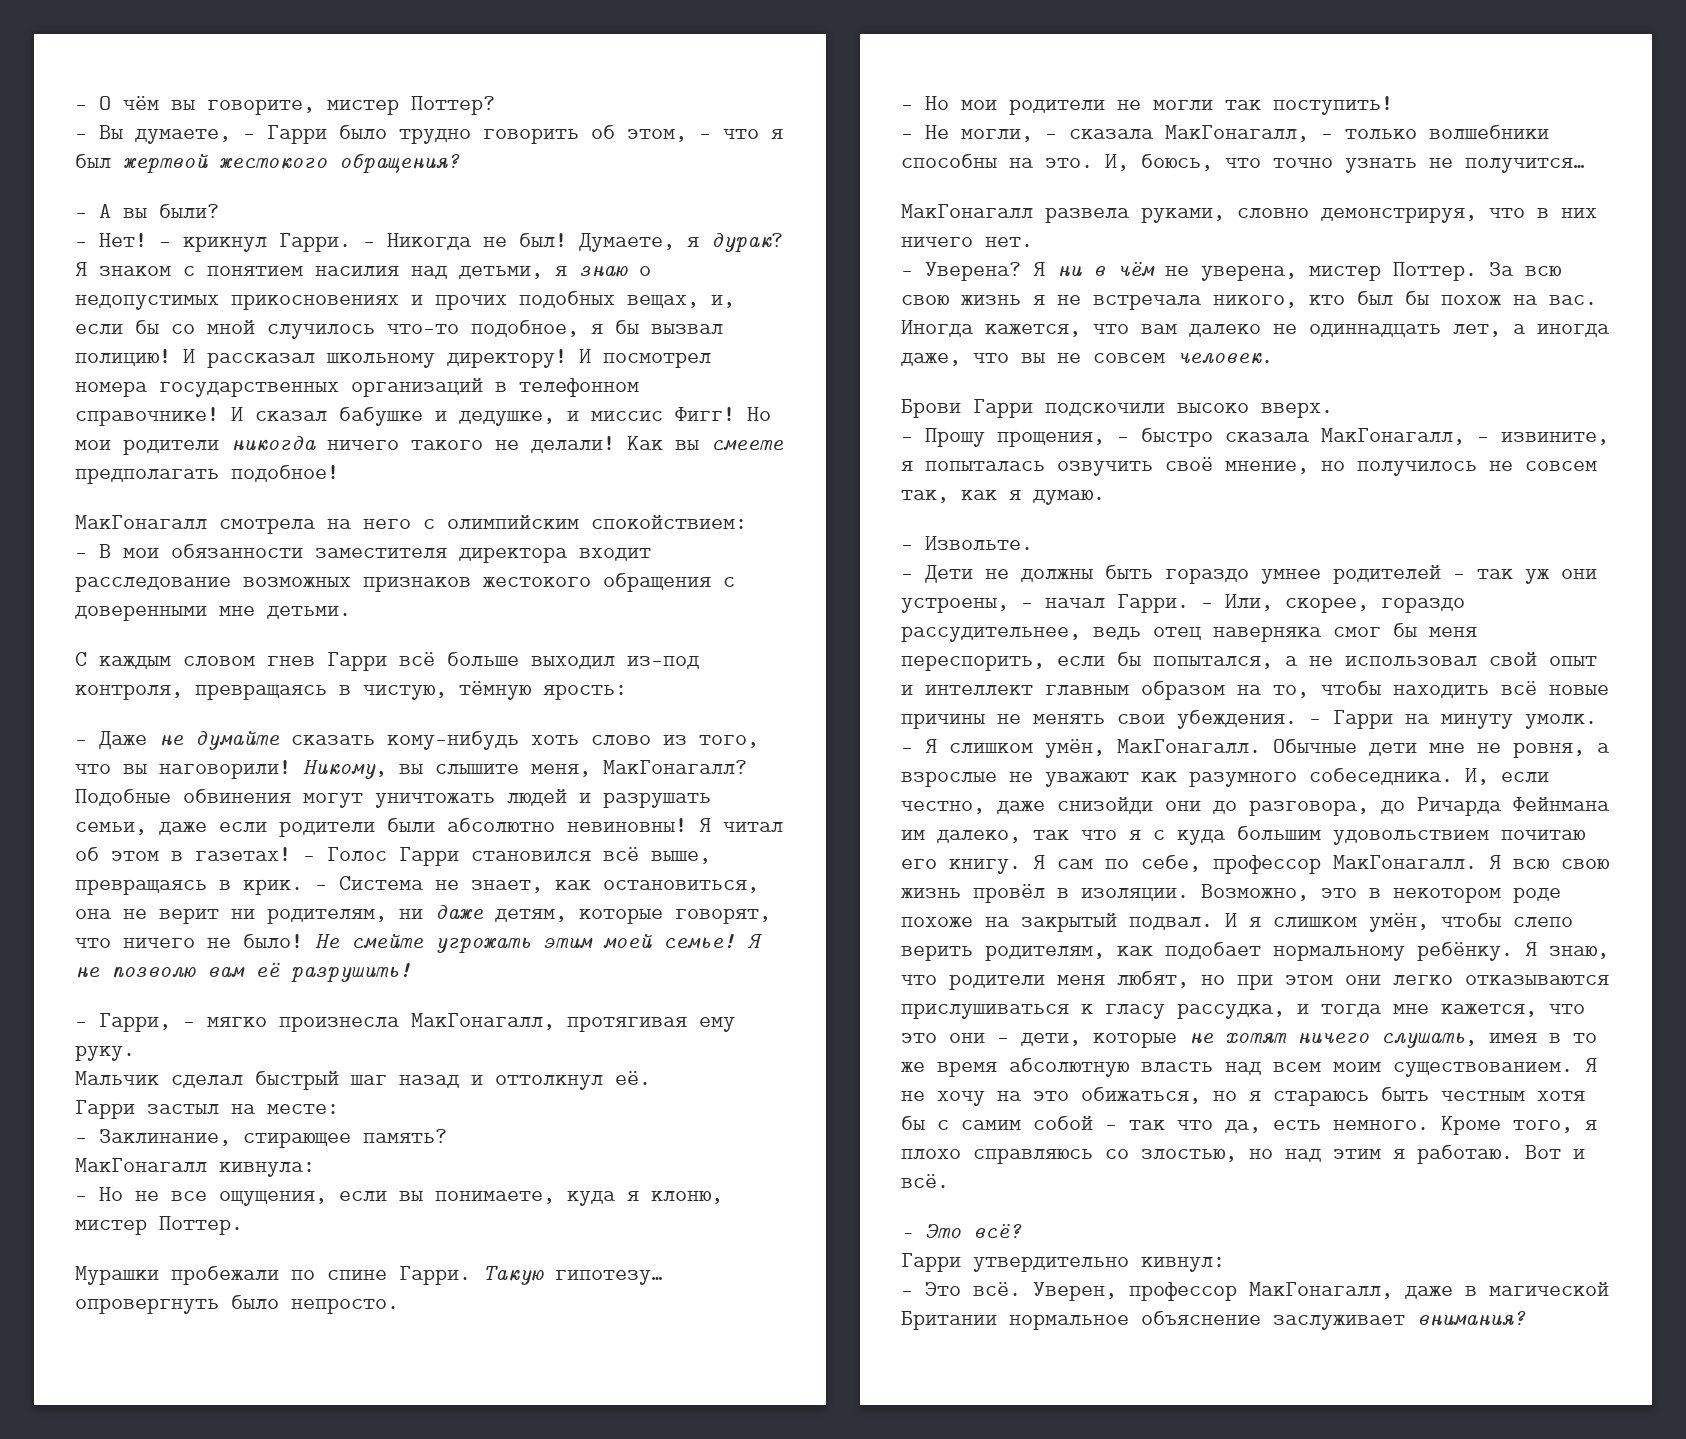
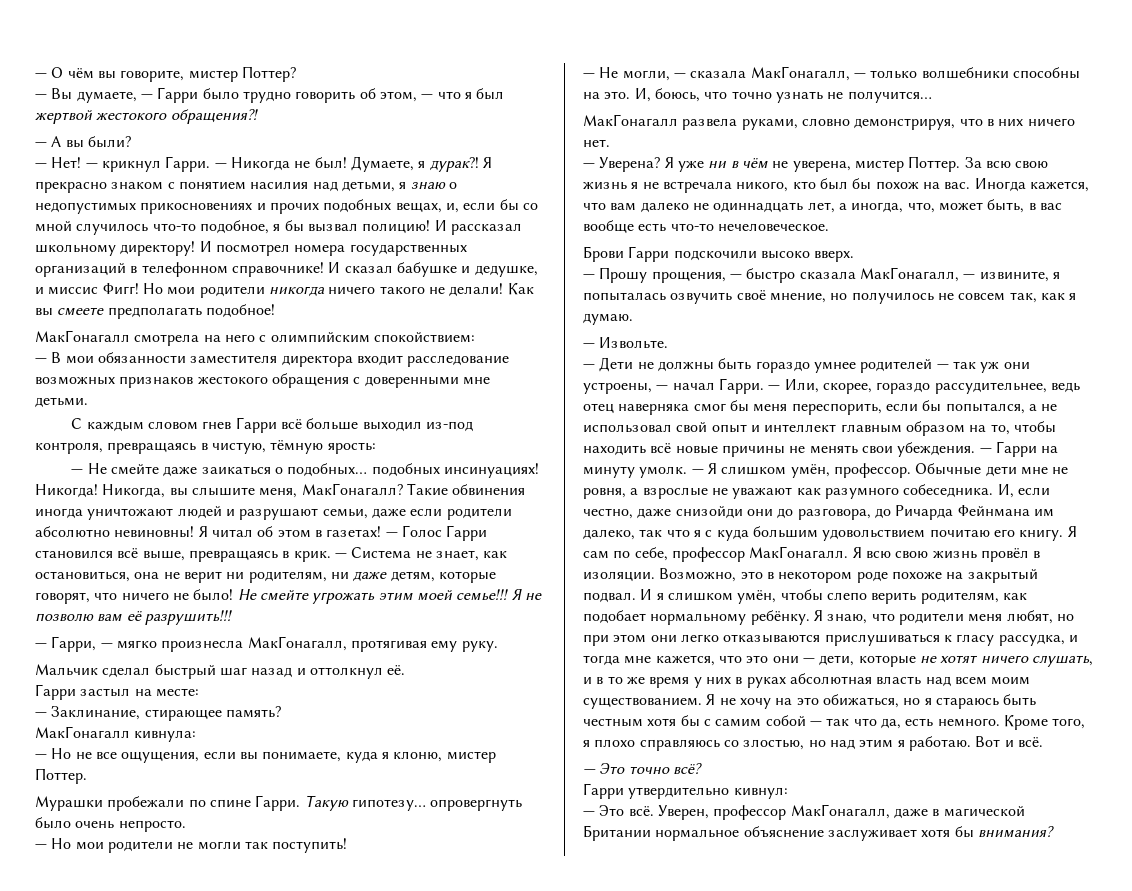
- — Вы думаете, — Гарри было трудно говорить об этом, — что я был жертвой жестокого обращения?
+ — Вы думаете, — Гарри было трудно говорить об этом, — что я был жертвой жестокого обращения?!
- Думаете, я дурак? Я знаком с понятием насилия над детьми, я знаю о недопустимых прикосновениях и прочих подобных вещах, и, если бы со мной случилось что-то подобное, я бы вызвал полицию!
+ Думаете, я дурак?! Я прекрасно знаком с понятием насилия над детьми, я знаю о недопустимых прикосновениях и прочих подобных вещах, и, если бы со мной случилось что-то подобное, я бы вызвал полицию!
- — Даже не думайте сказать кому-нибудь хоть слово из того, что вы наговорили! Никому, вы слышите меня, МакГонагалл? Подобные обвинения могут уничтожать людей и разрушать семьи, даже если родители были абсолютно невиновны!
+ — Не смейте даже заикаться о подобных… подобных инсинуациях! Никогда! Никогда, вы слышите меня, МакГонагалл? Такие обвинения иногда уничтожают людей и разрушают семьи, даже если родители абсолютно невиновны!
- Не смейте угрожать этим моей семье!
+ Не смейте угрожать этим моей семье!!!
- Я не позволю вам её разрушить!
+ Я не позволю вам её разрушить!!!
- Такую гипотезу… опровергнуть было непросто.
+ Такую гипотезу… опровергнуть было очень непросто.
- Я ни в чём не уверена, мистер Поттер.
+ Я уже ни в чём не уверена, мистер Поттер.
- Иногда кажется, что вам далеко не одиннадцать лет, а иногда даже, что вы не совсем человек.
+ Иногда кажется, что вам далеко не одиннадцать лет, а иногда, что, может быть, в вас вообще есть что-то нечеловеческое.
- — Я слишком умён, МакГонагалл.
+ — Я слишком умён, профессор.
- Я знаю, что родители меня любят, но при этом они легко отказываются прислушиваться к гласу рассудка, и тогда мне кажется, что это они — дети, которые не хотят ничего слушать, имея в то же время абсолютную власть над всем моим существованием.
+ Я знаю, что родители меня любят, но при этом они легко отказываются прислушиваться к гласу рассудка, и тогда мне кажется, что это они — дети, которые не хотят ничего слушать, и в то же время у них в руках абсолютная власть над всем моим существованием.
- — Это всё?
+ — Это точно всё?
- Уверен, профессор МакГонагалл, даже в магической Британии нормальное объяснение заслуживает внимания?
+ Уверен, профессор МакГонагалл, даже в магической Британии нормальное объяснение заслуживает хотя бы внимания?

